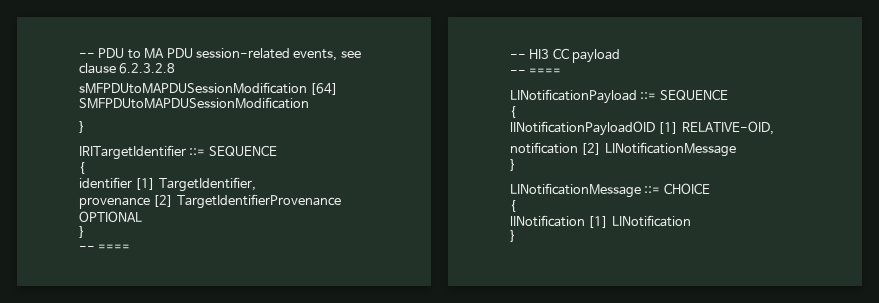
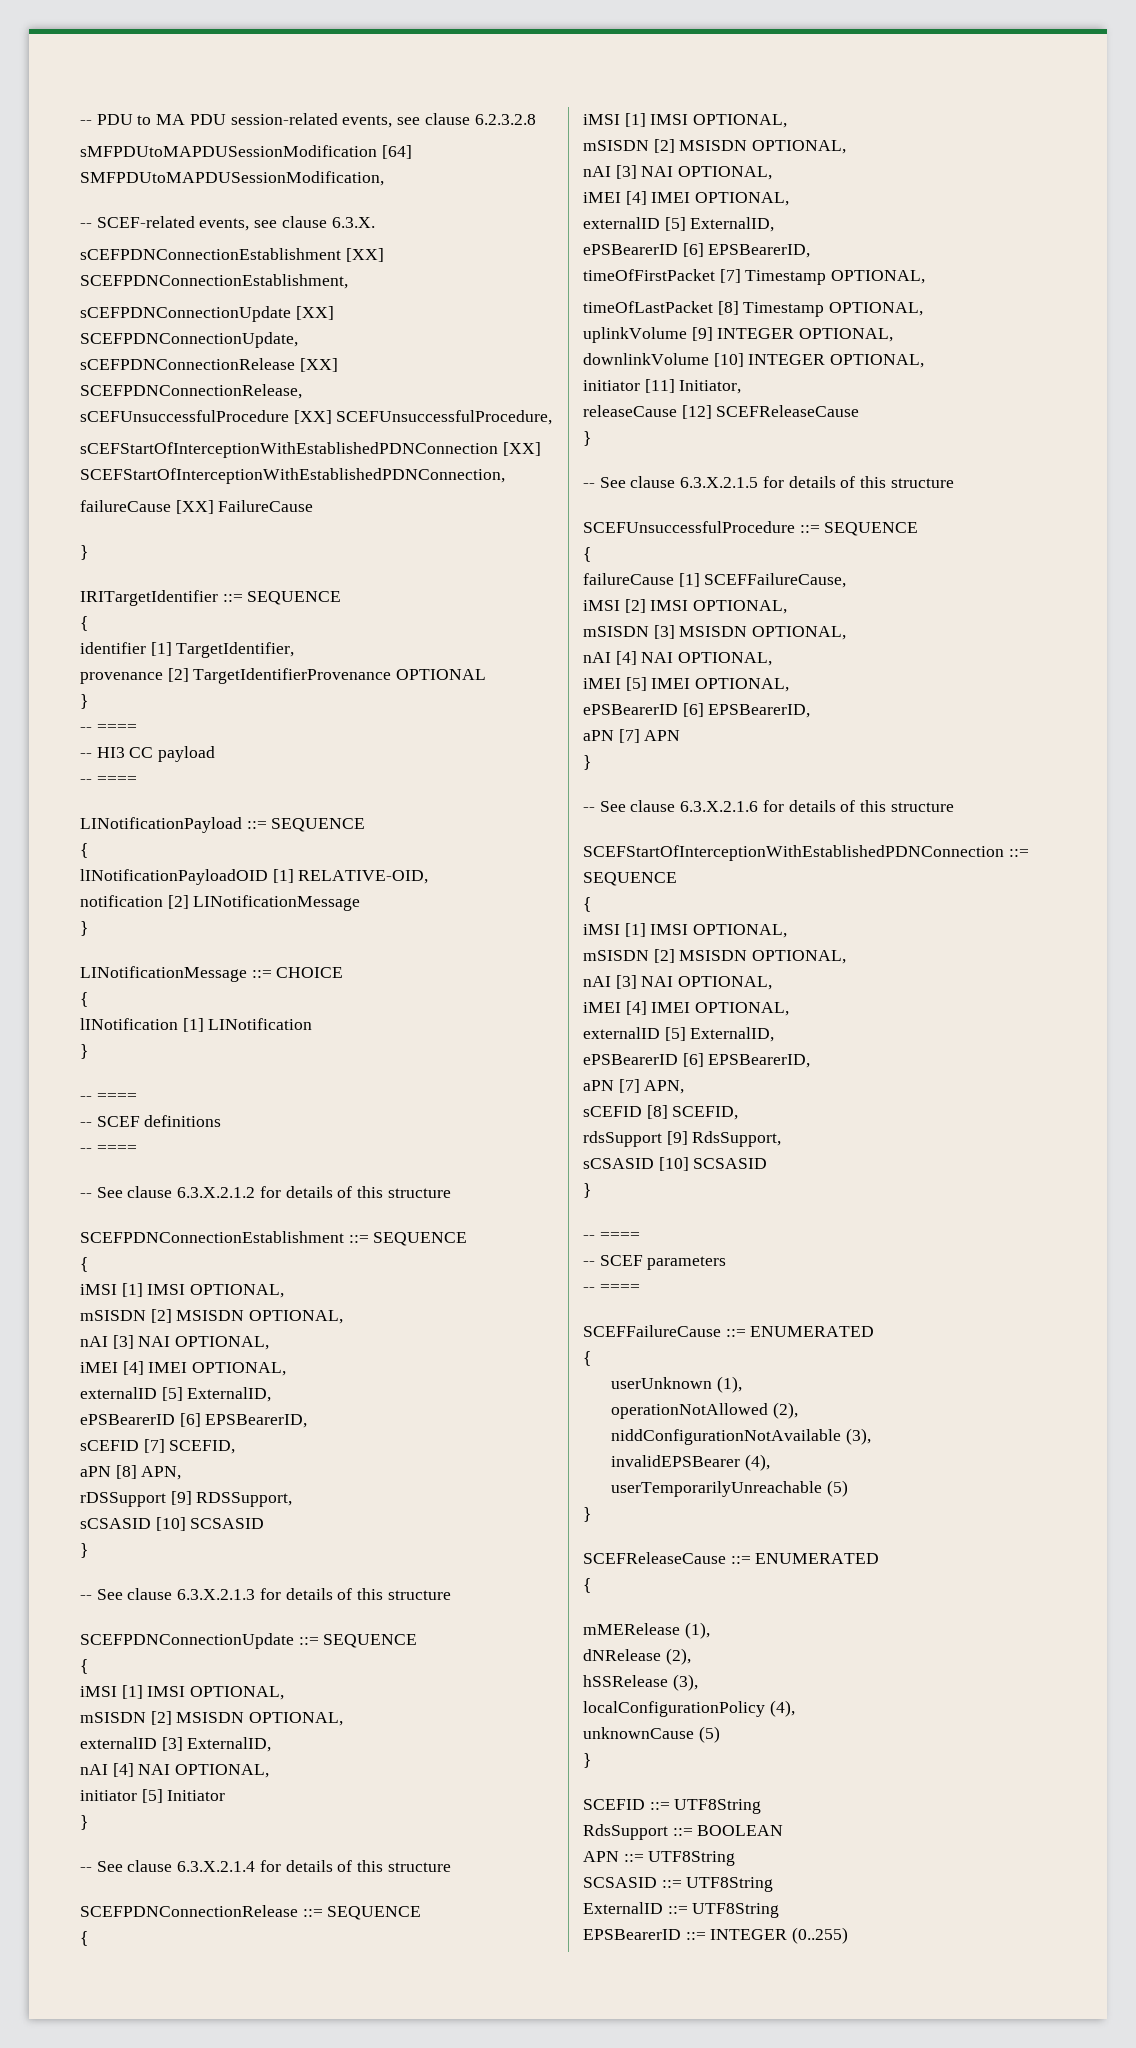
- sMFPDUtoMAPDUSessionModification [64] SMFPDUtoMAPDUSessionModification
+ sMFPDUtoMAPDUSessionModification [64] SMFPDUtoMAPDUSessionModification,
+ -- SCEF-related events, see clause 6.3.X.
+ sCEFPDNConnectionEstablishment [XX] SCEFPDNConnectionEstablishment,
+ sCEFPDNConnectionUpdate [XX] SCEFPDNConnectionUpdate,
+ sCEFPDNConnectionRelease [XX] SCEFPDNConnectionRelease,
+ sCEFUnsuccessfulProcedure [XX] SCEFUnsuccessfulProcedure,
+ sCEFStartOfInterceptionWithEstablishedPDNConnection [XX] SCEFStartOfInterceptionWithEstablishedPDNConnection,
+ failureCause [XX] FailureCause
  lINotification [1] LINotification
  }
+ -- ====
+ -- SCEF definitions
+ -- ====
+ -- See clause 6.3.X.2.1.2 for details of this structure
+ SCEFPDNConnectionEstablishment ::= SEQUENCE
+ {
+ iMSI [1] IMSI OPTIONAL,
+ mSISDN [2] MSISDN OPTIONAL,
+ nAI [3] NAI OPTIONAL,
+ iMEI [4] IMEI OPTIONAL,
+ externalID [5] ExternalID,
+ ePSBearerID [6] EPSBearerID,
+ sCEFID [7] SCEFID,
+ aPN [8] APN,
+ rDSSupport [9] RDSSupport,
+ sCSASID [10] SCSASID
+ }
+ -- See clause 6.3.X.2.1.3 for details of this structure
+ SCEFPDNConnectionUpdate ::= SEQUENCE
+ {
+ iMSI [1] IMSI OPTIONAL,
+ mSISDN [2] MSISDN OPTIONAL,
+ externalID [3] ExternalID,
+ nAI [4] NAI OPTIONAL,
+ initiator [5] Initiator
+ }
+ -- See clause 6.3.X.2.1.4 for details of this structure
+ SCEFPDNConnectionRelease ::= SEQUENCE
+ {
+ iMSI [1] IMSI OPTIONAL,
+ mSISDN [2] MSISDN OPTIONAL,
+ nAI [3] NAI OPTIONAL,
+ iMEI [4] IMEI OPTIONAL,
+ externalID [5] ExternalID,
+ ePSBearerID [6] EPSBearerID,
+ timeOfFirstPacket [7] Timestamp OPTIONAL,
+ timeOfLastPacket [8] Timestamp OPTIONAL,
+ uplinkVolume [9] INTEGER OPTIONAL,
+ downlinkVolume [10] INTEGER OPTIONAL,
+ initiator [11] Initiator,
+ releaseCause [12] SCEFReleaseCause
+ }
+ -- See clause 6.3.X.2.1.5 for details of this structure
+ SCEFUnsuccessfulProcedure ::= SEQUENCE
+ {
+ failureCause [1] SCEFFailureCause,
+ iMSI [2] IMSI OPTIONAL,
+ mSISDN [3] MSISDN OPTIONAL,
+ nAI [4] NAI OPTIONAL,
+ iMEI [5] IMEI OPTIONAL,
+ ePSBearerID [6] EPSBearerID,
+ aPN [7] APN
+ }
+ -- See clause 6.3.X.2.1.6 for details of this structure
+ SCEFStartOfInterceptionWithEstablishedPDNConnection ::= SEQUENCE
+ {
+ iMSI [1] IMSI OPTIONAL,
+ mSISDN [2] MSISDN OPTIONAL,
+ nAI [3] NAI OPTIONAL,
+ iMEI [4] IMEI OPTIONAL,
+ externalID [5] ExternalID,
+ ePSBearerID [6] EPSBearerID,
+ aPN [7] APN,
+ sCEFID [8] SCEFID,
+ rdsSupport [9] RdsSupport,
+ sCSASID [10] SCSASID
+ }
+ -- ====
+ -- SCEF parameters
+ -- ====
+ SCEFFailureCause ::= ENUMERATED
+ {
+ userUnknown (1),
+ operationNotAllowed (2),
+ niddConfigurationNotAvailable (3),
+ invalidEPSBearer (4),
+ userTemporarilyUnreachable (5)
+ }
+ SCEFReleaseCause ::= ENUMERATED
+ {
+ mMERelease (1),
+ dNRelease (2),
+ hSSRelease (3),
+ localConfigurationPolicy (4),
+ unknownCause (5)
+ }
+ SCEFID ::= UTF8String
+ RdsSupport ::= BOOLEAN
+ APN ::= UTF8String
+ SCSASID ::= UTF8String
+ ExternalID ::= UTF8String
+ EPSBearerID ::= INTEGER (0..255)

